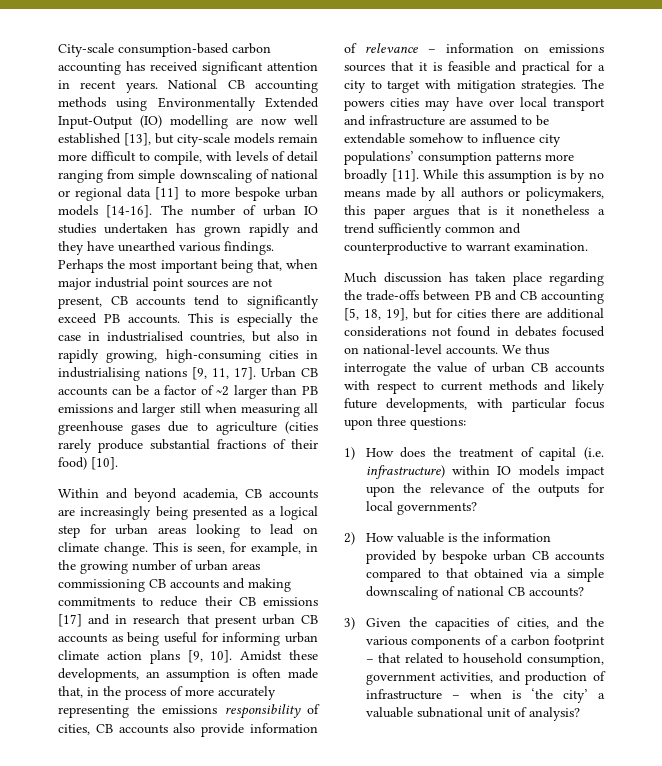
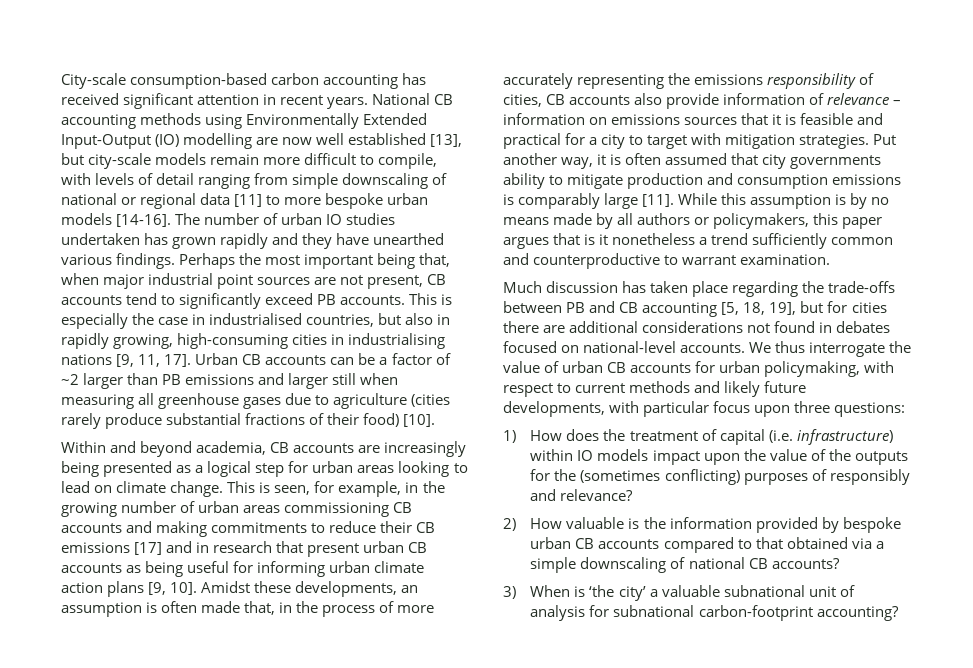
- The powers cities may have over local transport and infrastructure are assumed to be extendable somehow to influence city populations’ consumption patterns more broadly [11].
+ Put another way, it is often assumed that city governments ability to mitigate production and consumption emissions is comparably large [11].
- We thus interrogate the value of urban CB accounts with respect to current methods and likely future developments, with particular focus upon three questions:
+ We thus interrogate the value of urban CB accounts for urban policymaking, with respect to current methods and likely future developments, with particular focus upon three questions:
- 1) How does the treatment of capital (i.e. infrastructure) within IO models impact upon the relevance of the outputs for local governments?
+ 1) How does the treatment of capital (i.e. infrastructure) within IO models impact upon the value of the outputs for the (sometimes conflicting) purposes of responsibly and relevance?
- 3) Given the capacities of cities, and the various components of a carbon footprint – that related to household consumption, government activities, and production of infrastructure – when is ‘the city’ a valuable subnational unit of analysis?
+ 3) When is ‘the city’ a valuable subnational unit of analysis for subnational carbon-footprint accounting?

